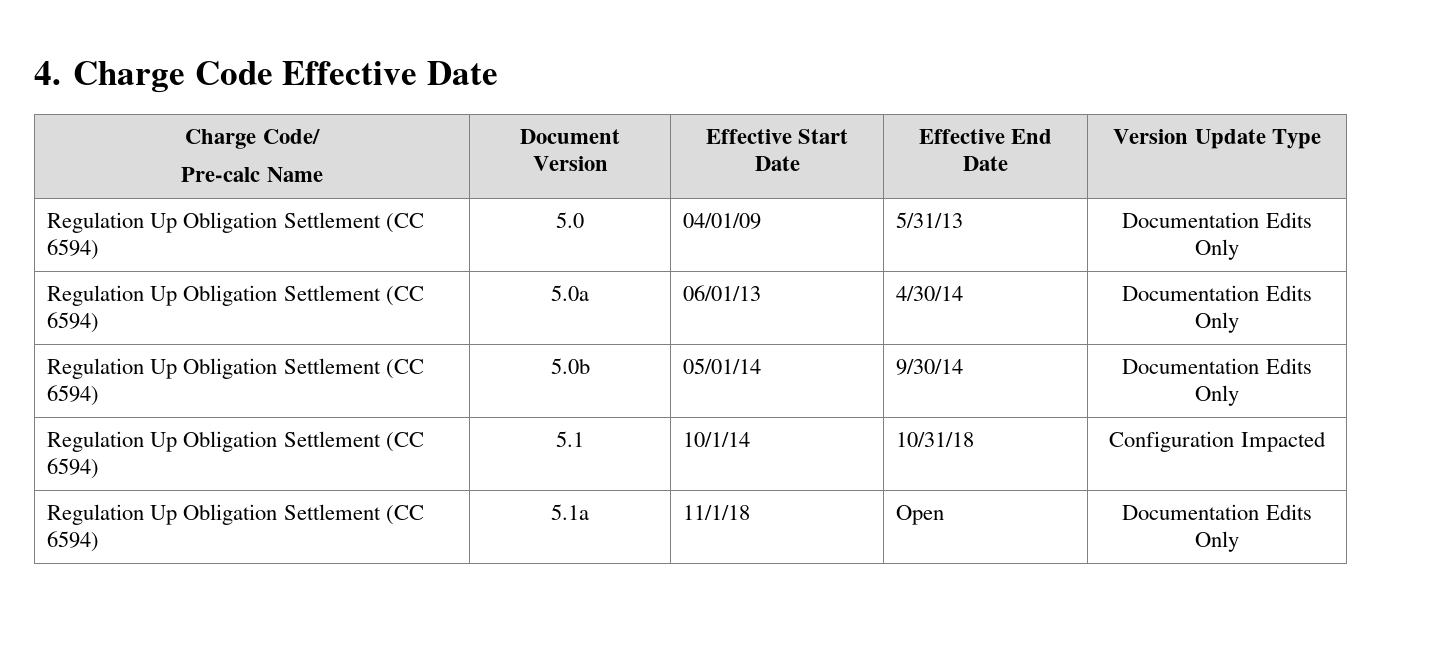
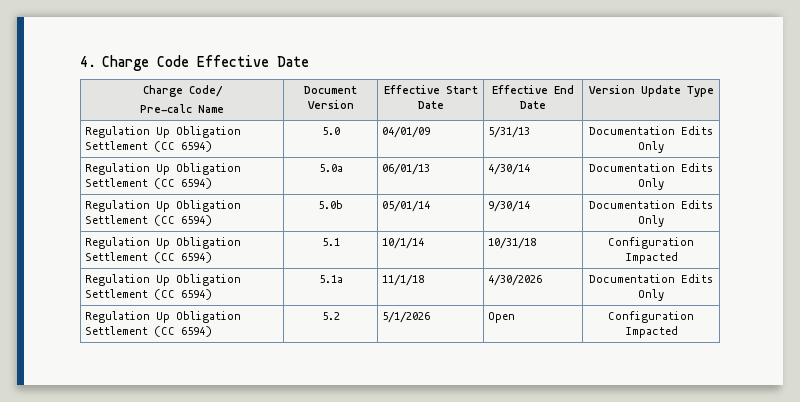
- Regulation Up Obligation Settlement (CC 6594) | 5.1a | 11/1/18 | Open | Documentation Edits Only
+ Regulation Up Obligation Settlement (CC 6594) | 5.1a | 11/1/18 | 4/30/2026 | Documentation Edits Only
+ Regulation Up Obligation Settlement (CC 6594) | 5.2 | 5/1/2026 | Open | Configuration Impacted

